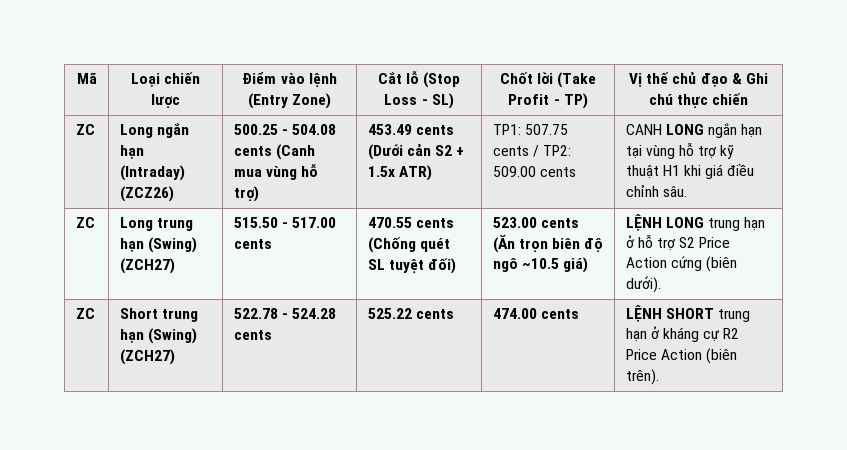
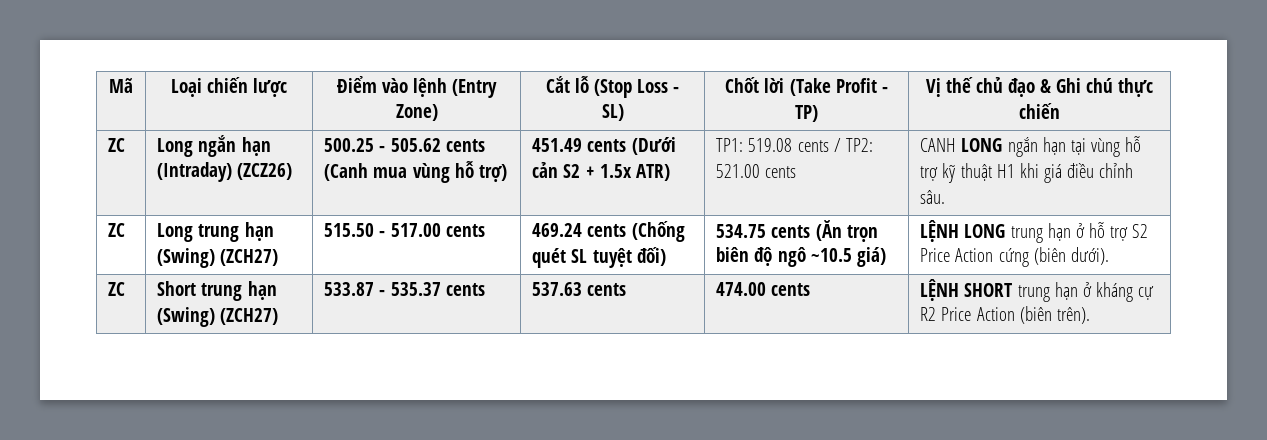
- 500.25 - 504.08 cents (Canh mua vùng hỗ trợ)
+ 500.25 - 505.62 cents (Canh mua vùng hỗ trợ)
- 453.49 cents (Dưới cản S2 + 1.5x ATR)
+ 451.49 cents (Dưới cản S2 + 1.5x ATR)
- TP1: 507.75 cents / TP2: 509.00 cents
+ TP1: 519.08 cents / TP2: 521.00 cents
- ZC | Long trung hạn (Swing) (ZCH27) | 515.50 - 517.00 cents | 470.55 cents (Chống quét SL tuyệt đối) | 523.00 cents (Ăn trọn biên độ ngô ~10.5 giá) | LỆNH LONG trung hạn ở hỗ trợ S2 Price Action cứng (biên dưới).
+ ZC | Long trung hạn (Swing) (ZCH27) | 515.50 - 517.00 cents | 469.24 cents (Chống quét SL tuyệt đối) | 534.75 cents (Ăn trọn biên độ ngô ~10.5 giá) | LỆNH LONG trung hạn ở hỗ trợ S2 Price Action cứng (biên dưới).
- ZC | Short trung hạn (Swing) (ZCH27) | 522.78 - 524.28 cents | 525.22 cents | 474.00 cents | LỆNH SHORT trung hạn ở kháng cự R2 Price Action (biên trên).
+ ZC | Short trung hạn (Swing) (ZCH27) | 533.87 - 535.37 cents | 537.63 cents | 474.00 cents | LỆNH SHORT trung hạn ở kháng cự R2 Price Action (biên trên).

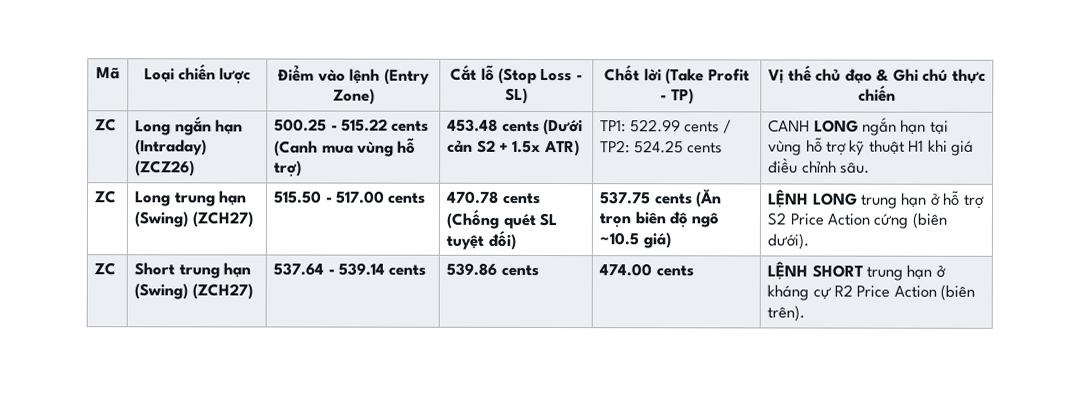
- 500.25 - 505.62 cents (Canh mua vùng hỗ trợ)
+ 500.25 - 515.22 cents (Canh mua vùng hỗ trợ)
- 451.49 cents (Dưới cản S2 + 1.5x ATR)
+ 453.48 cents (Dưới cản S2 + 1.5x ATR)
- TP1: 519.08 cents / TP2: 521.00 cents
+ TP1: 522.99 cents / TP2: 524.25 cents
- ZC | Long trung hạn (Swing) (ZCH27) | 515.50 - 517.00 cents | 469.24 cents (Chống quét SL tuyệt đối) | 534.75 cents (Ăn trọn biên độ ngô ~10.5 giá) | LỆNH LONG trung hạn ở hỗ trợ S2 Price Action cứng (biên dưới).
+ ZC | Long trung hạn (Swing) (ZCH27) | 515.50 - 517.00 cents | 470.78 cents (Chống quét SL tuyệt đối) | 537.75 cents (Ăn trọn biên độ ngô ~10.5 giá) | LỆNH LONG trung hạn ở hỗ trợ S2 Price Action cứng (biên dưới).
- ZC | Short trung hạn (Swing) (ZCH27) | 533.87 - 535.37 cents | 537.63 cents | 474.00 cents | LỆNH SHORT trung hạn ở kháng cự R2 Price Action (biên trên).
+ ZC | Short trung hạn (Swing) (ZCH27) | 537.64 - 539.14 cents | 539.86 cents | 474.00 cents | LỆNH SHORT trung hạn ở kháng cự R2 Price Action (biên trên).

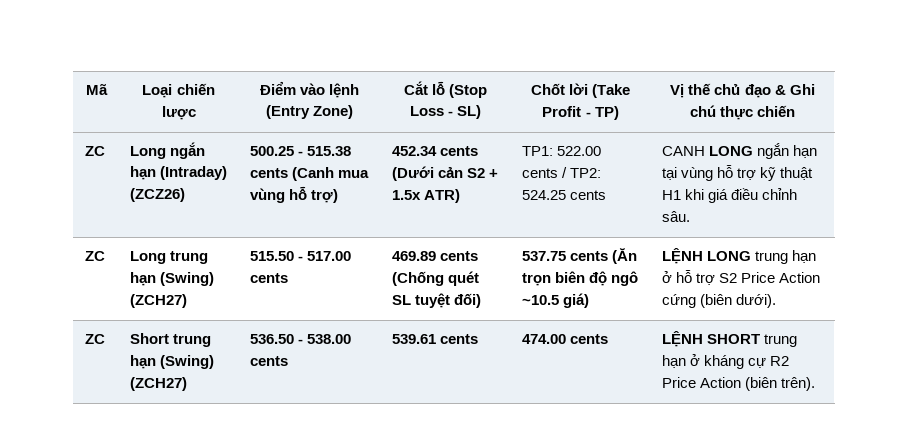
- 500.25 - 515.22 cents (Canh mua vùng hỗ trợ)
+ 500.25 - 515.38 cents (Canh mua vùng hỗ trợ)
- 453.48 cents (Dưới cản S2 + 1.5x ATR)
+ 452.34 cents (Dưới cản S2 + 1.5x ATR)
- TP1: 522.99 cents / TP2: 524.25 cents
+ TP1: 522.00 cents / TP2: 524.25 cents
- ZC | Long trung hạn (Swing) (ZCH27) | 515.50 - 517.00 cents | 470.78 cents (Chống quét SL tuyệt đối) | 537.75 cents (Ăn trọn biên độ ngô ~10.5 giá) | LỆNH LONG trung hạn ở hỗ trợ S2 Price Action cứng (biên dưới).
+ ZC | Long trung hạn (Swing) (ZCH27) | 515.50 - 517.00 cents | 469.89 cents (Chống quét SL tuyệt đối) | 537.75 cents (Ăn trọn biên độ ngô ~10.5 giá) | LỆNH LONG trung hạn ở hỗ trợ S2 Price Action cứng (biên dưới).
- ZC | Short trung hạn (Swing) (ZCH27) | 537.64 - 539.14 cents | 539.86 cents | 474.00 cents | LỆNH SHORT trung hạn ở kháng cự R2 Price Action (biên trên).
+ ZC | Short trung hạn (Swing) (ZCH27) | 536.50 - 538.00 cents | 539.61 cents | 474.00 cents | LỆNH SHORT trung hạn ở kháng cự R2 Price Action (biên trên).

